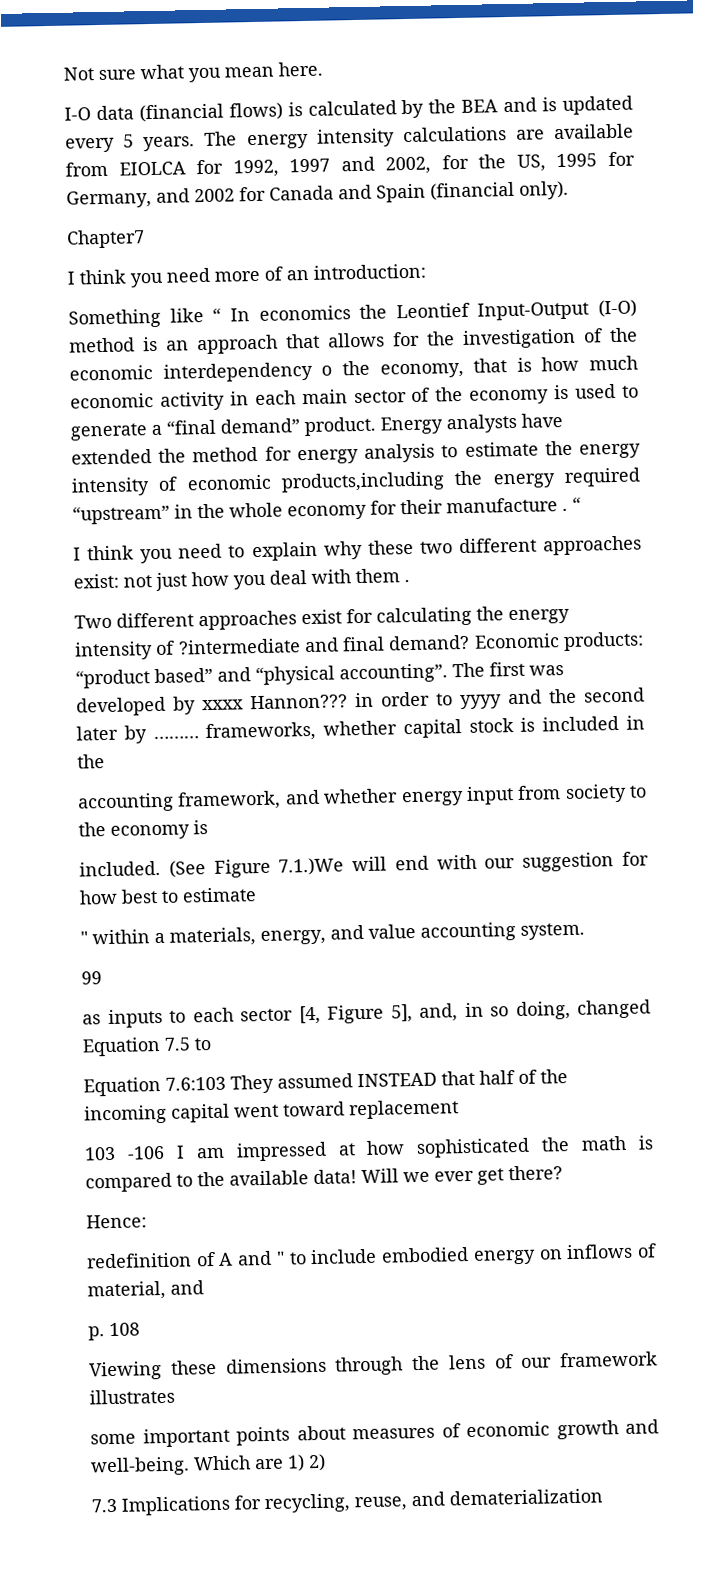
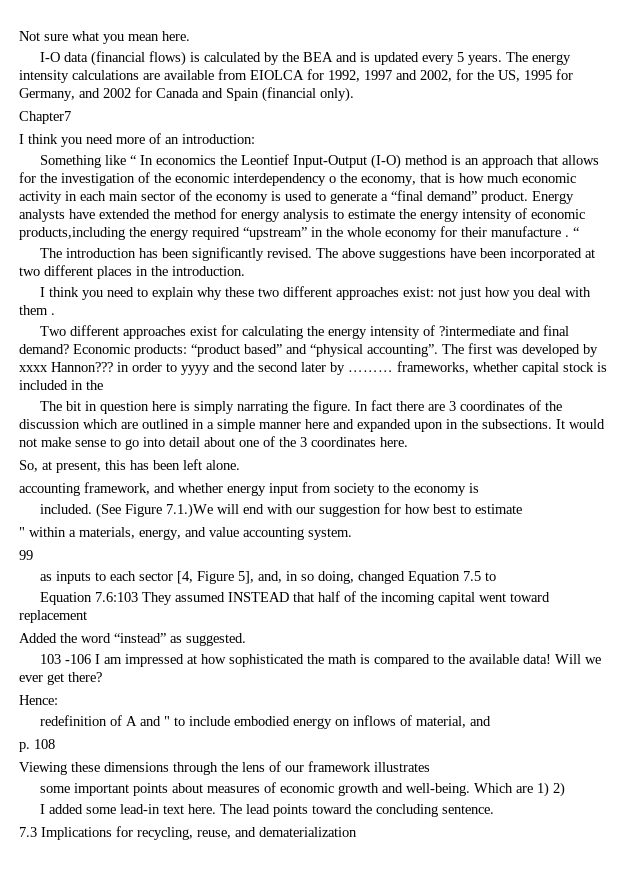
+ The introduction has been significantly revised. The above suggestions have been incorporated at two different places in the introduction.
+ The bit in question here is simply narrating the figure. In fact there are 3 coordinates of the discussion which are outlined in a simple manner here and expanded upon in the subsections. It would not make sense to go into detail about one of the 3 coordinates here.
+ So, at present, this has been left alone.
+ Added the word “instead” as suggested.
+ I added some lead-in text here. The lead points toward the concluding sentence.

